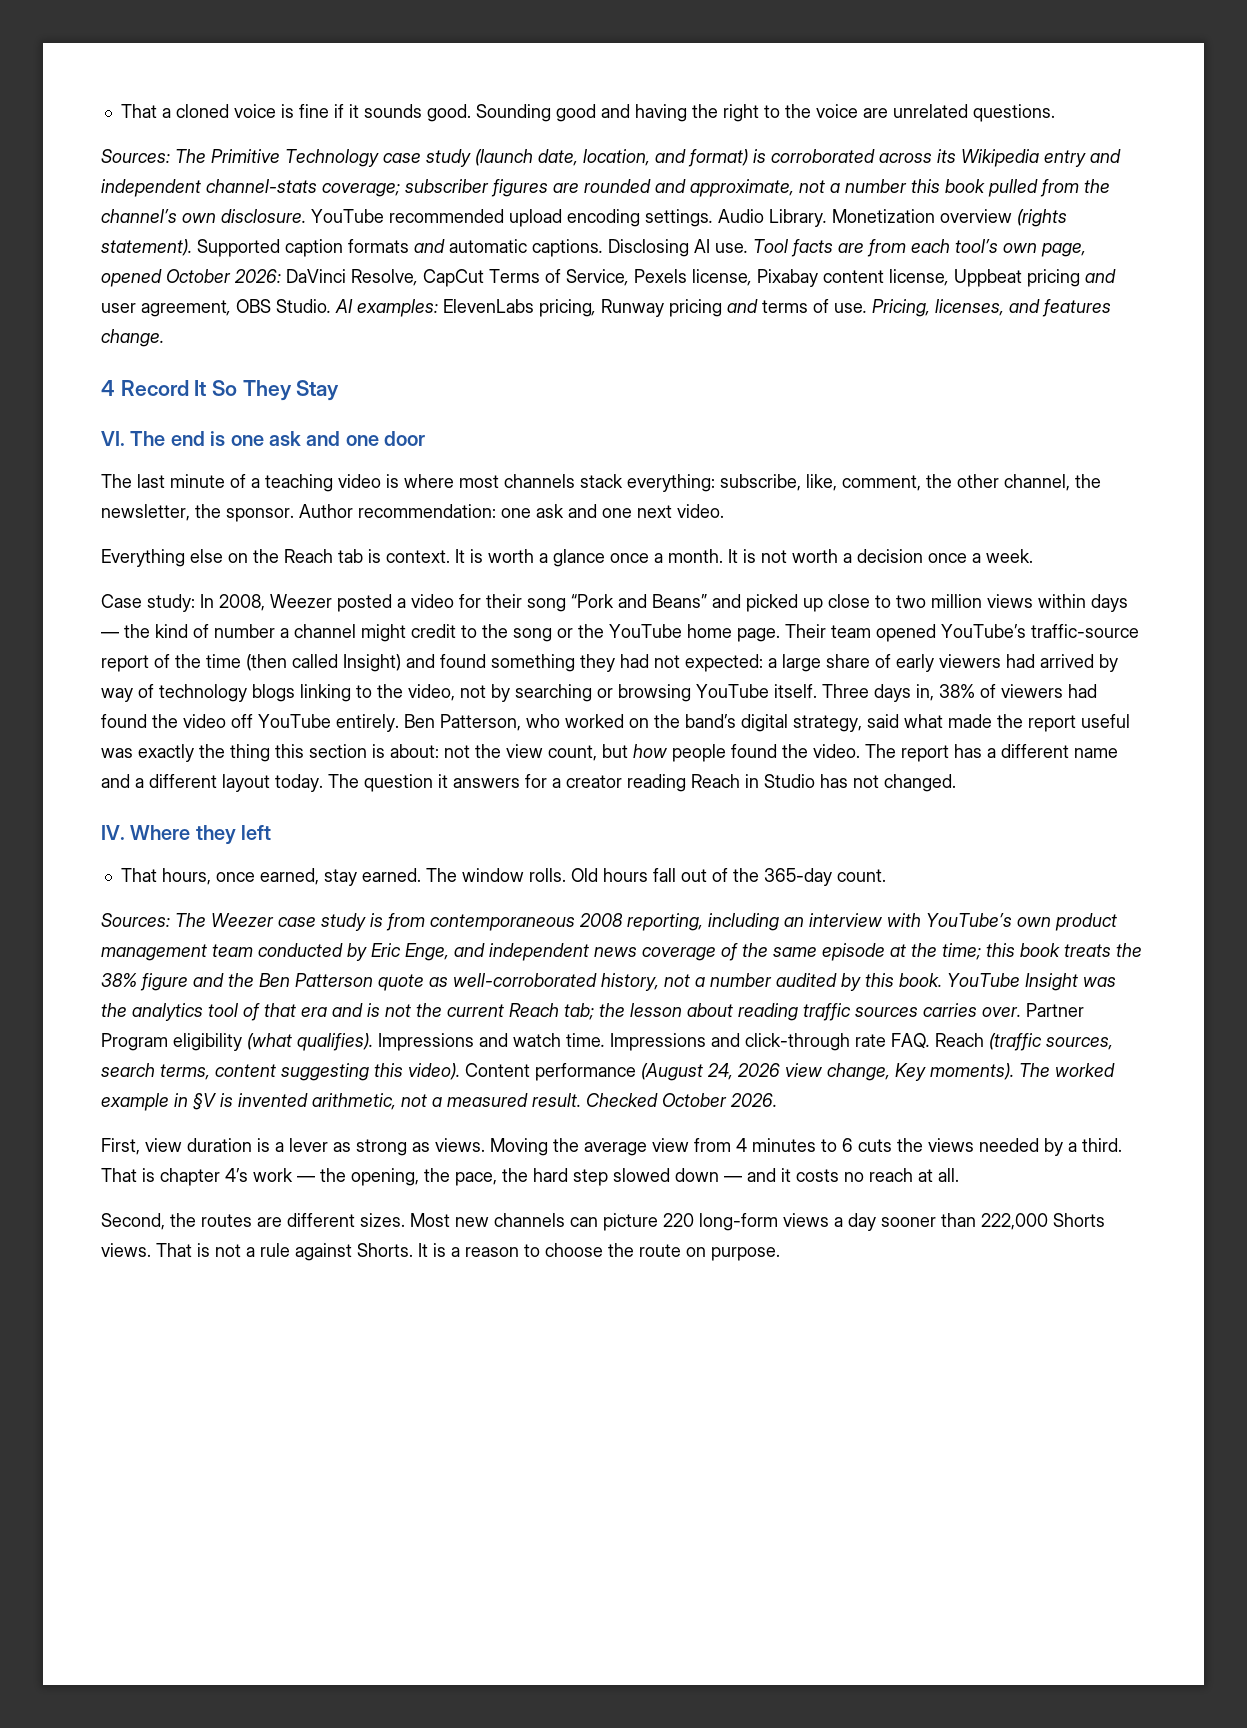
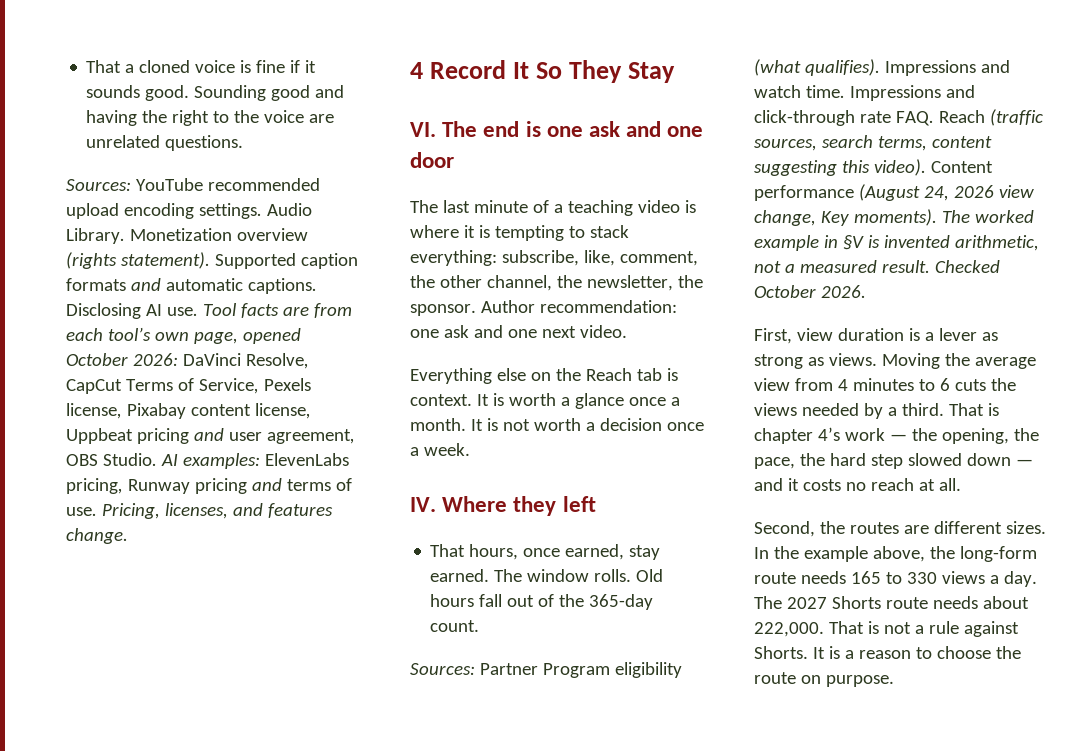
- Sources: The Primitive Technology case study (launch date, location, and format) is corroborated across its Wikipedia entry and independent channel-stats coverage; subscriber figures are rounded and approximate, not a number this book pulled from the channel’s own disclosure. YouTube recommended upload encoding settings.
+ Sources: YouTube recommended upload encoding settings.
- The last minute of a teaching video is where most channels stack everything: subscribe, like, comment, the other channel, the newsletter, the sponsor.
+ The last minute of a teaching video is where it is tempting to stack everything: subscribe, like, comment, the other channel, the newsletter, the sponsor.
- Case study: In 2008, Weezer posted a video for their song “Pork and Beans” and picked up close to two million views within days — the kind of number a channel might credit to the song or the YouTube home page. Their team opened YouTube’s traffic-source report of the time (then called Insight) and found something they had not expected: a large share of early viewers had arrived by way of technology blogs linking to the video, not by searching or browsing YouTube itself. Three days in, 38% of viewers had found the video off YouTube entirely. Ben Patterson, who worked on the band’s digital strategy, said what made the report useful was exactly the thing this section is about: not the view count, but how people found the video. The report has a different name and a different layout today. The question it answers for a creator reading Reach in Studio has not changed.
- Sources: The Weezer case study is from contemporaneous 2008 reporting, including an interview with YouTube’s own product management team conducted by Eric Enge, and independent news coverage of the same episode at the time; this book treats the 38% figure and the Ben Patterson quote as well-corroborated history, not a number audited by this book. YouTube Insight was the analytics tool of that era and is not the current Reach tab; the lesson about reading traffic sources carries over. Partner Program eligibility (what qualifies).
+ Sources: Partner Program eligibility (what qualifies).
- Most new channels can picture 220 long-form views a day sooner than 222,000 Shorts views.
+ In the example above, the long-form route needs 165 to 330 views a day. The 2027 Shorts route needs about 222,000.

